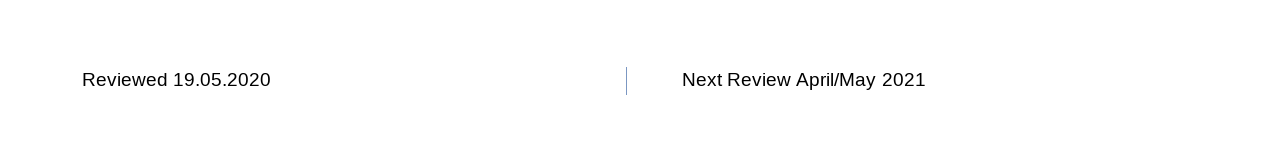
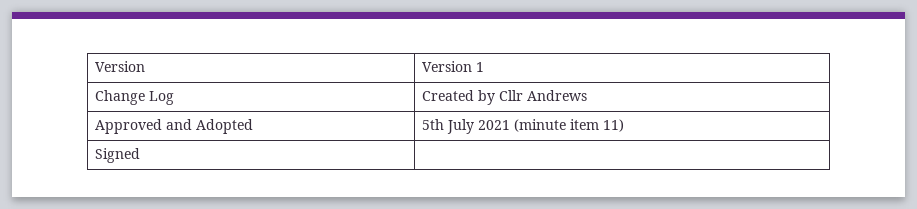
- Reviewed 19.05.2020
- Next Review April/May 2021
+ Version | Version 1
+ Change Log | Created by Cllr Andrews
+ Approved and Adopted | 5th July 2021 (minute item 11)
+ Signed |

